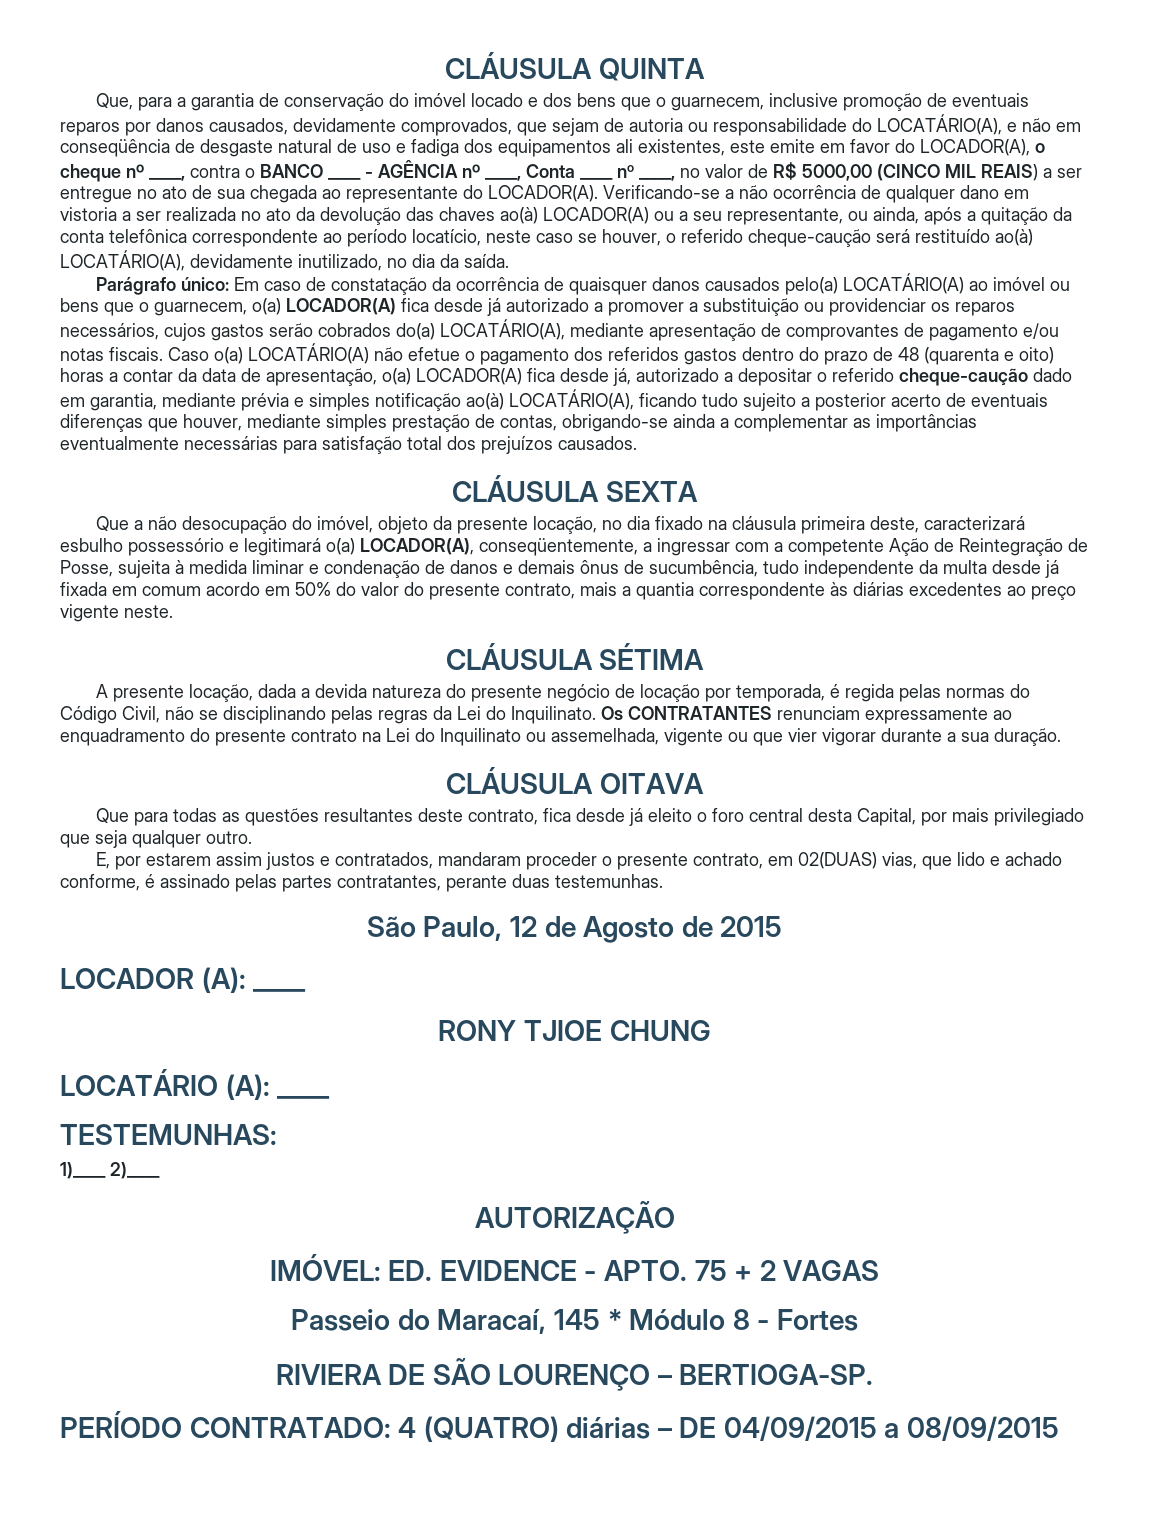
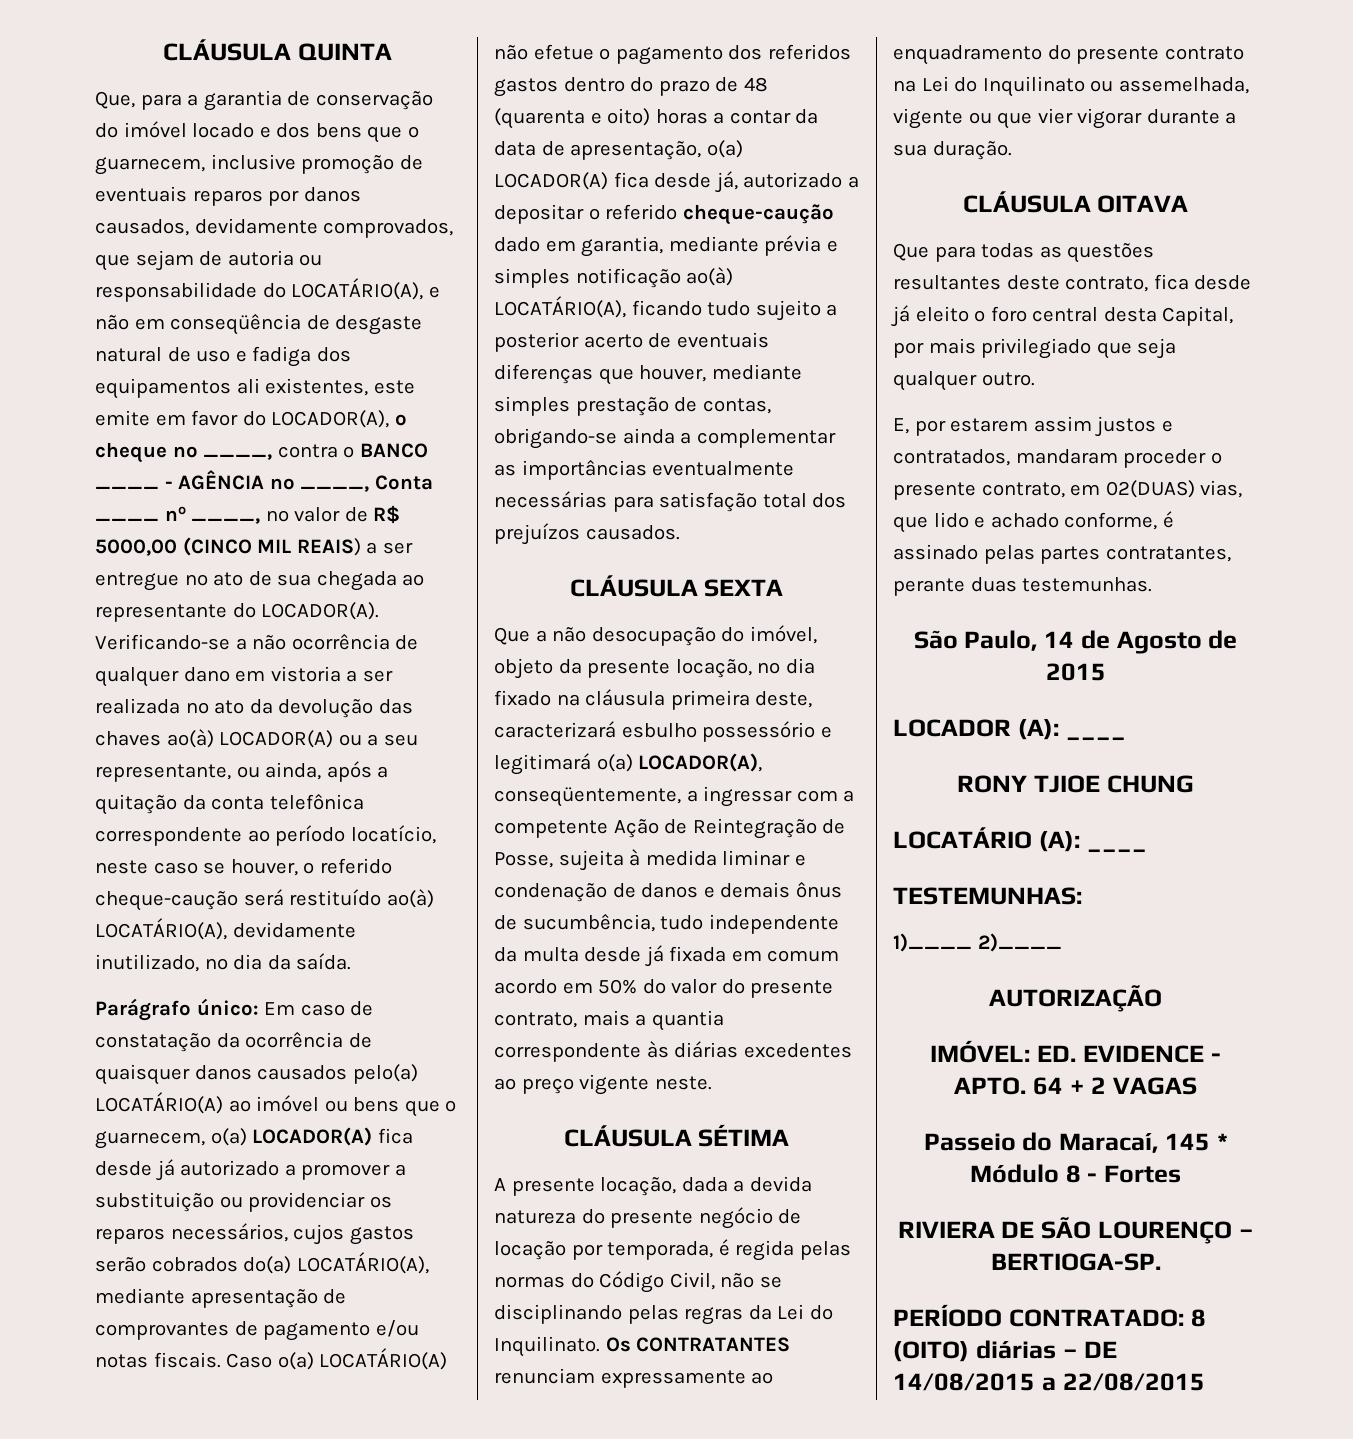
- São Paulo, 12 de Agosto de 2015
+ São Paulo, 14 de Agosto de 2015
- 75 + 2 VAGAS
+ 64 + 2 VAGAS
- PERÍODO CONTRATADO: 4 (QUATRO) diárias – DE 04/09/2015 a 08/09/2015
+ PERÍODO CONTRATADO: 8 (OITO) diárias – DE 14/08/2015 a 22/08/2015

